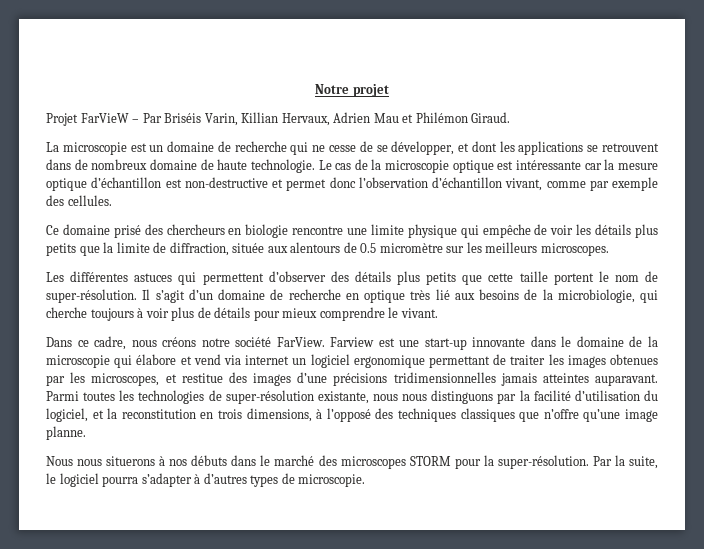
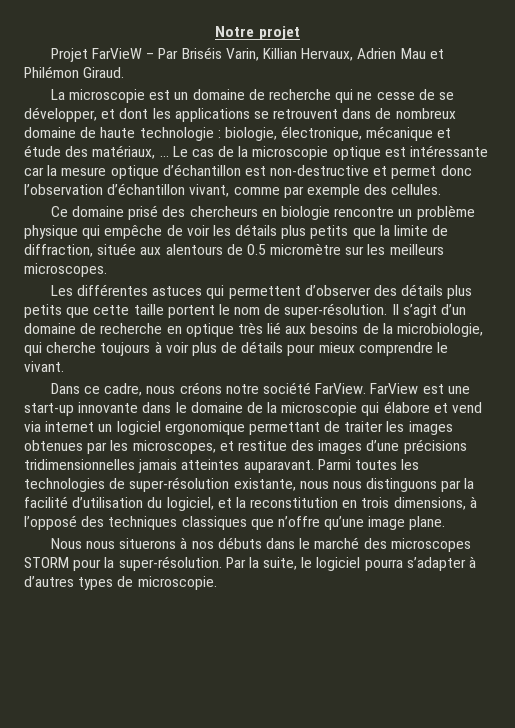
- La microscopie est un domaine de recherche qui ne cesse de se développer, et dont les applications se retrouvent dans de nombreux domaine de haute technologie.
+ La microscopie est un domaine de recherche qui ne cesse de se développer, et dont les applications se retrouvent dans de nombreux domaine de haute technologie : biologie, électronique, mécanique et étude des matériaux, ...
- Ce domaine prisé des chercheurs en biologie rencontre une limite physique qui empêche de voir les détails plus petits que la limite de diffraction, située aux alentours de 0.5 micromètre sur les meilleurs microscopes.
+ Ce domaine prisé des chercheurs en biologie rencontre un problème physique qui empêche de voir les détails plus petits que la limite de diffraction, située aux alentours de 0.5 micromètre sur les meilleurs microscopes.
- Farview est une start-up innovante dans le domaine de la microscopie qui élabore et vend via internet un logiciel ergonomique permettant de traiter les images obtenues par les microscopes, et restitue des images d’une précisions tridimensionnelles jamais atteintes auparavant.
+ FarView est une start-up innovante dans le domaine de la microscopie qui élabore et vend via internet un logiciel ergonomique permettant de traiter les images obtenues par les microscopes, et restitue des images d’une précisions tridimensionnelles jamais atteintes auparavant.
- Parmi toutes les technologies de super-résolution existante, nous nous distinguons par la facilité d’utilisation du logiciel, et la reconstitution en trois dimensions, à l’opposé des techniques classiques que n’offre qu’une image planne.
+ Parmi toutes les technologies de super-résolution existante, nous nous distinguons par la facilité d’utilisation du logiciel, et la reconstitution en trois dimensions, à l’opposé des techniques classiques que n’offre qu’une image plane.

